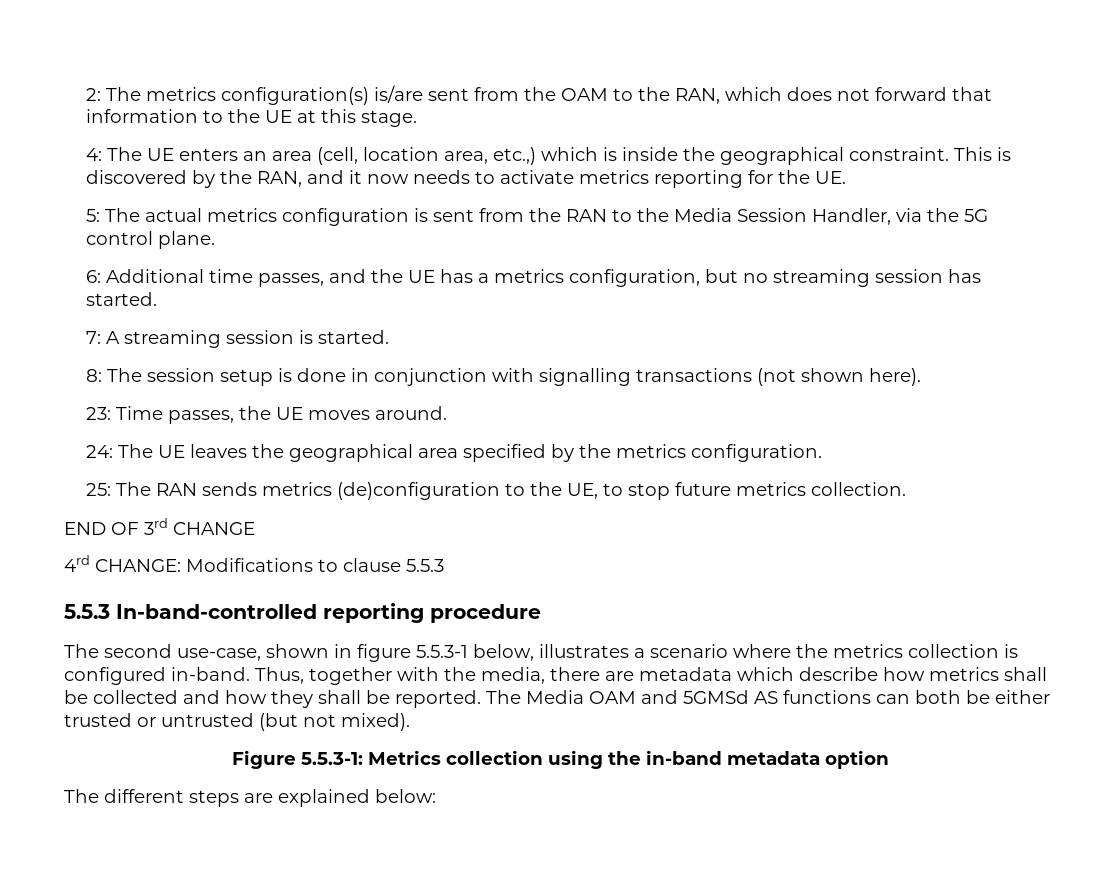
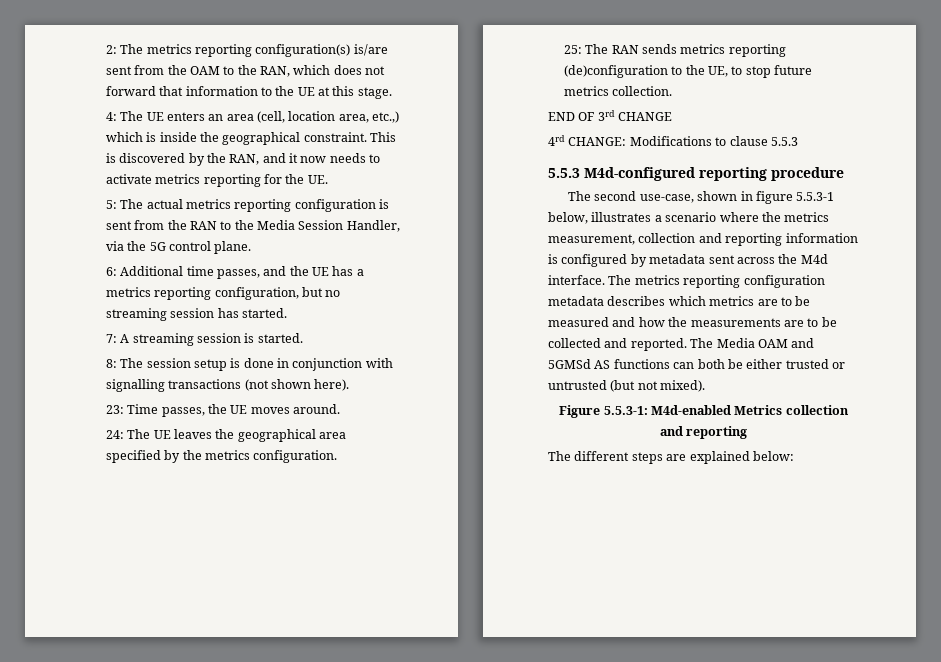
- 2: The metrics configuration(s) is/are sent from the OAM to the RAN, which does not forward that information to the UE at this stage.
+ 2: The metrics reporting configuration(s) is/are sent from the OAM to the RAN, which does not forward that information to the UE at this stage.
- 5: The actual metrics configuration is sent from the RAN to the Media Session Handler, via the 5G control plane.
+ 5: The actual metrics reporting configuration is sent from the RAN to the Media Session Handler, via the 5G control plane.
- 6: Additional time passes, and the UE has a metrics configuration, but no streaming session has started.
+ 6: Additional time passes, and the UE has a metrics reporting configuration, but no streaming session has started.
- 25: The RAN sends metrics (de)configuration to the UE, to stop future metrics collection.
+ 25: The RAN sends metrics reporting (de)configuration to the UE, to stop future metrics collection.
- 5.5.3 In-band-controlled reporting procedure
+ 5.5.3 M4d-configured reporting procedure
- The second use-case, shown in figure 5.5.3-1 below, illustrates a scenario where the metrics collection is configured in-band. Thus, together with the media, there are metadata which describe how metrics shall be collected and how they shall be reported.
+ The second use-case, shown in figure 5.5.3-1 below, illustrates a scenario where the metrics measurement, collection and reporting information is configured by metadata sent across the M4d interface. The metrics reporting configuration metadata describes which metrics are to be measured and how the measurements are to be collected and reported.
- Figure 5.5.3-1: Metrics collection using the in-band metadata option
+ Figure 5.5.3-1: M4d-enabled Metrics collection and reporting

